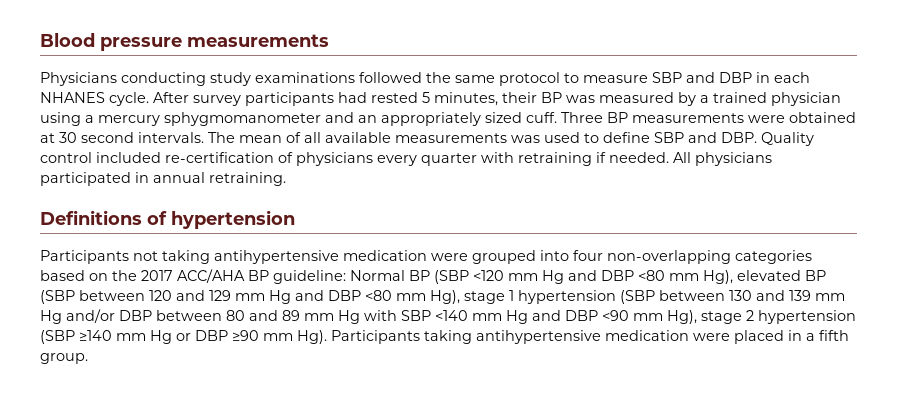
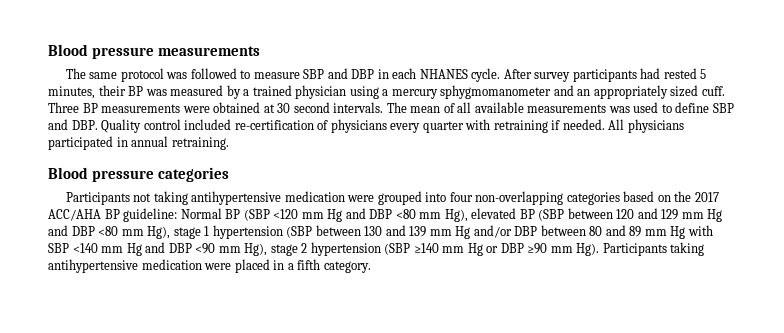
- Physicians conducting study examinations followed the same protocol to measure SBP and DBP in each NHANES cycle.
+ The same protocol was followed to measure SBP and DBP in each NHANES cycle.
- Definitions of hypertension
+ Blood pressure categories
- Normal BP (SBP <120 mm Hg and DBP <80 mm Hg), elevated BP (SBP between 120 and 129 mm Hg and DBP <80 mm Hg), stage 1 hypertension (SBP between 130 and 139 mm Hg and/or DBP between 80 and 89 mm Hg with SBP <140 mm Hg and DBP <90 mm Hg), stage 2 hypertension (SBP ≥140 mm Hg or DBP ≥90 mm Hg). Participants taking antihypertensive medication were placed in a fifth group.
+ Normal BP (SBP <120 mm Hg and DBP <80 mm Hg), elevated BP (SBP between 120 and 129 mm Hg and DBP <80 mm Hg), stage 1 hypertension (SBP between 130 and 139 mm Hg and/or DBP between 80 and 89 mm Hg with SBP <140 mm Hg and DBP <90 mm Hg), stage 2 hypertension (SBP ≥140 mm Hg or DBP ≥90 mm Hg). Participants taking antihypertensive medication were placed in a fifth category.

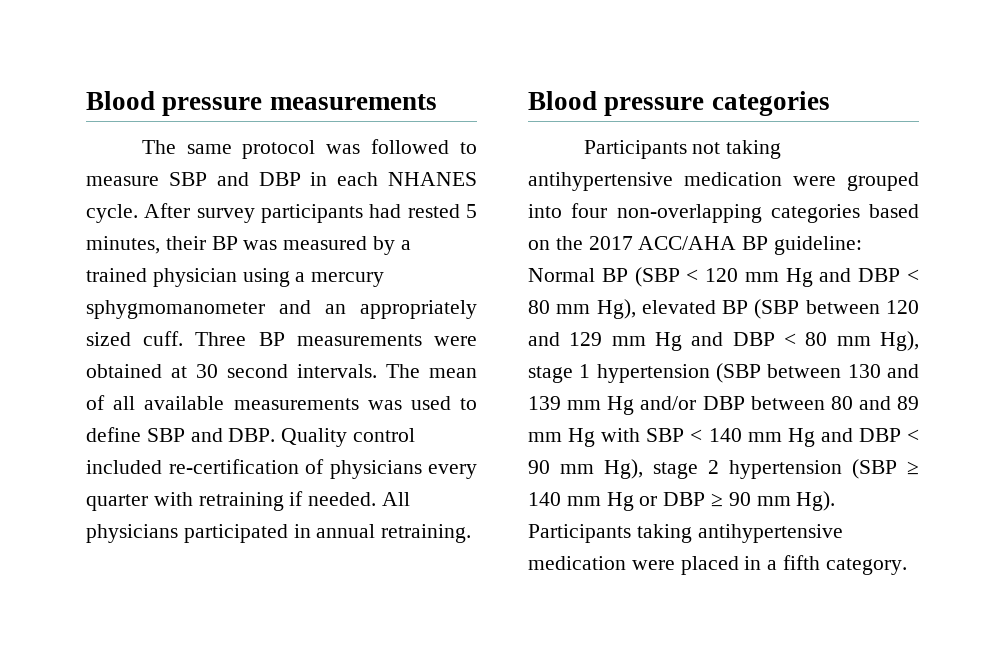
- Normal BP (SBP <120 mm Hg and DBP <80 mm Hg), elevated BP (SBP between 120 and 129 mm Hg and DBP <80 mm Hg), stage 1 hypertension (SBP between 130 and 139 mm Hg and/or DBP between 80 and 89 mm Hg with SBP <140 mm Hg and DBP <90 mm Hg), stage 2 hypertension (SBP ≥140 mm Hg or DBP ≥90 mm Hg). Participants taking antihypertensive medication were placed in a fifth category.
+ Normal BP (SBP < 120 mm Hg and DBP < 80 mm Hg), elevated BP (SBP between 120 and 129 mm Hg and DBP < 80 mm Hg), stage 1 hypertension (SBP between 130 and 139 mm Hg and/or DBP between 80 and 89 mm Hg with SBP < 140 mm Hg and DBP < 90 mm Hg), stage 2 hypertension (SBP ≥ 140 mm Hg or DBP ≥ 90 mm Hg). Participants taking antihypertensive medication were placed in a fifth category.

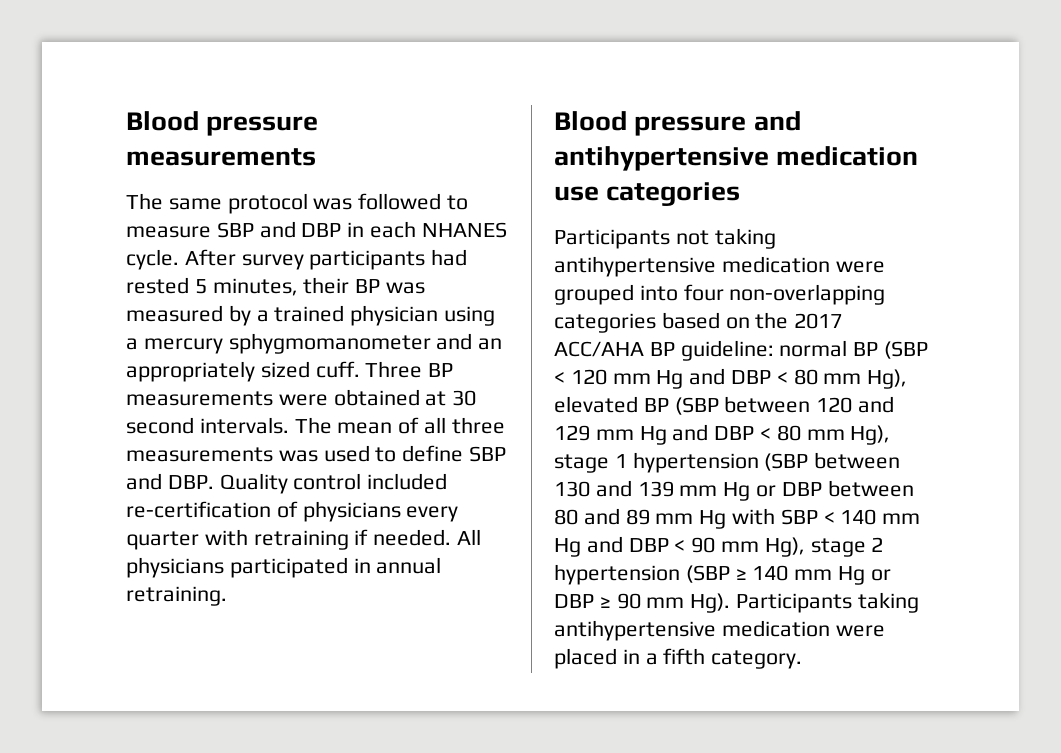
- The mean of all available measurements was used to define SBP and DBP. Quality control included re-certification of physicians every quarter with retraining if needed.
+ The mean of all three measurements was used to define SBP and DBP. Quality control included re-certification of physicians every quarter with retraining if needed.
- Blood pressure categories
+ Blood pressure and antihypertensive medication use categories
- Normal BP (SBP < 120 mm Hg and DBP < 80 mm Hg), elevated BP (SBP between 120 and 129 mm Hg and DBP < 80 mm Hg), stage 1 hypertension (SBP between 130 and 139 mm Hg and/or DBP between 80 and 89 mm Hg with SBP < 140 mm Hg and DBP < 90 mm Hg), stage 2 hypertension (SBP ≥ 140 mm Hg or DBP ≥ 90 mm Hg). Participants taking antihypertensive medication were placed in a fifth category.
+ normal BP (SBP < 120 mm Hg and DBP < 80 mm Hg), elevated BP (SBP between 120 and 129 mm Hg and DBP < 80 mm Hg), stage 1 hypertension (SBP between 130 and 139 mm Hg or DBP between 80 and 89 mm Hg with SBP < 140 mm Hg and DBP < 90 mm Hg), stage 2 hypertension (SBP ≥ 140 mm Hg or DBP ≥ 90 mm Hg). Participants taking antihypertensive medication were placed in a fifth category.

